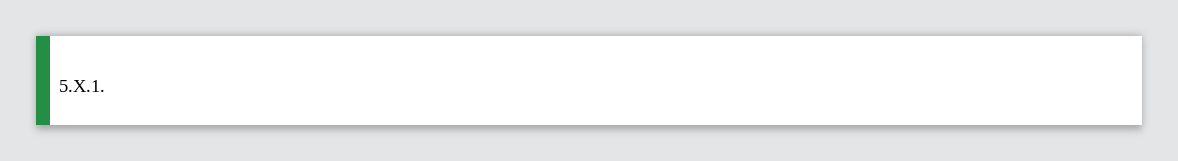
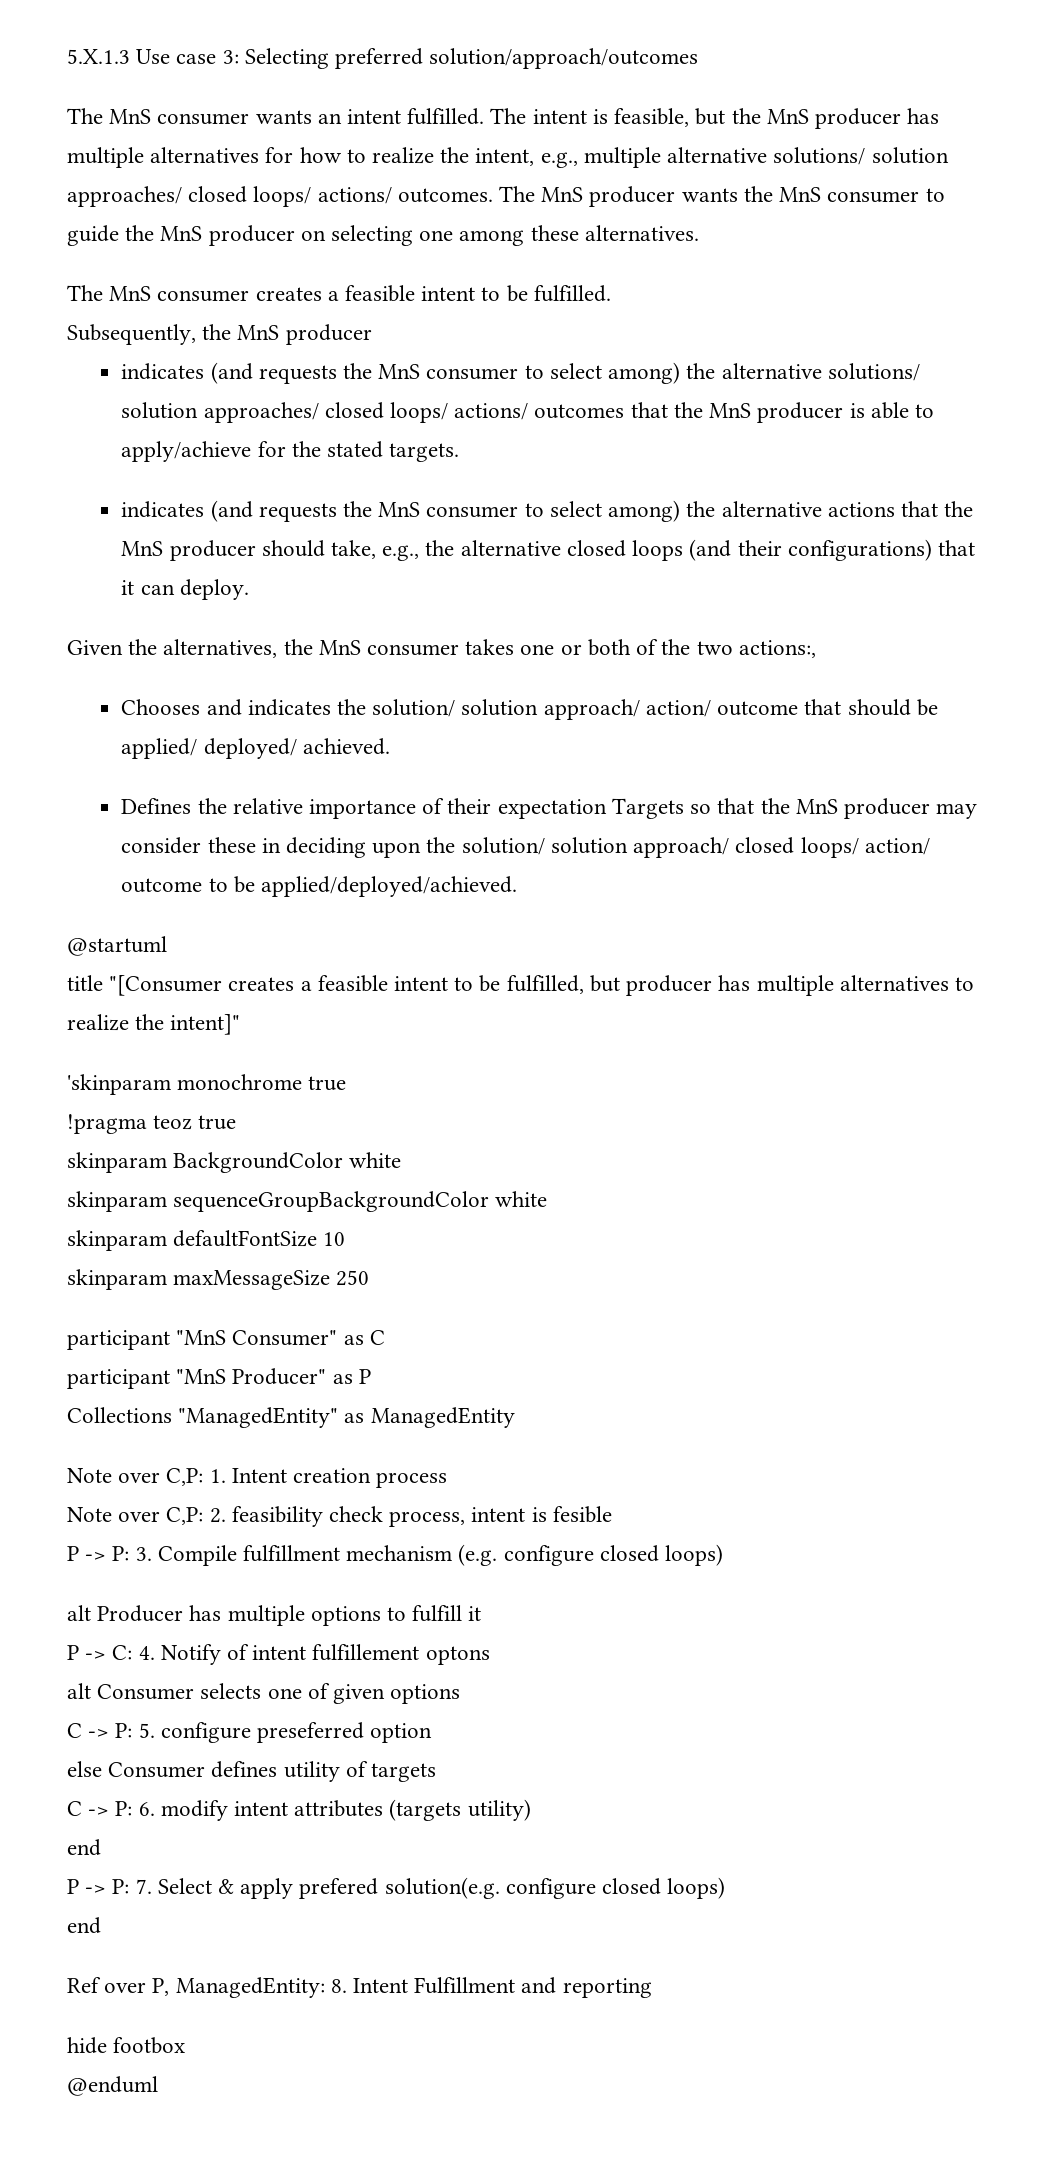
- 5.X.1.
+ 5.X.1.3 Use case 3: Selecting preferred solution/approach/outcomes
+ The MnS consumer wants an intent fulfilled. The intent is feasible, but the MnS producer has multiple alternatives for how to realize the intent, e.g., multiple alternative solutions/ solution approaches/ closed loops/ actions/ outcomes. The MnS producer wants the MnS consumer to guide the MnS producer on selecting one among these alternatives.
+ The MnS consumer creates a feasible intent to be fulfilled.
+ Subsequently, the MnS producer
+ indicates (and requests the MnS consumer to select among) the alternative solutions/ solution approaches/ closed loops/ actions/ outcomes that the MnS producer is able to apply/achieve for the stated targets.
+ indicates (and requests the MnS consumer to select among) the alternative actions that the MnS producer should take, e.g., the alternative closed loops (and their configurations) that it can deploy.
+ Given the alternatives, the MnS consumer takes one or both of the two actions:,
+ Chooses and indicates the solution/ solution approach/ action/ outcome that should be applied/ deployed/ achieved.
+ Defines the relative importance of their expectation Targets so that the MnS producer may consider these in deciding upon the solution/ solution approach/ closed loops/ action/ outcome to be applied/deployed/achieved.
+ @startuml
+ title "[Consumer creates a feasible intent to be fulfilled, but producer has multiple alternatives to realize the intent]"
+ 'skinparam monochrome true
+ !pragma teoz true
+ skinparam BackgroundColor white
+ skinparam sequenceGroupBackgroundColor white
+ skinparam defaultFontSize 10
+ skinparam maxMessageSize 250
+ participant "MnS Consumer" as C
+ participant "MnS Producer" as P
+ Collections "ManagedEntity" as ManagedEntity
+ Note over C,P: 1. Intent creation process
+ Note over C,P: 2. feasibility check process, intent is fesible
+ P -> P: 3. Compile fulfillment mechanism (e.g. configure closed loops)
+ alt Producer has multiple options to fulfill it
+ P -> C: 4. Notify of intent fulfillement optons
+ alt Consumer selects one of given options
+ C -> P: 5. configure preseferred option
+ else Consumer defines utility of targets
+ C -> P: 6. modify intent attributes (targets utility)
+ end
+ P -> P: 7. Select & apply prefered solution(e.g. configure closed loops)
+ end
+ Ref over P, ManagedEntity: 8. Intent Fulfillment and reporting
+ hide footbox
+ @enduml

